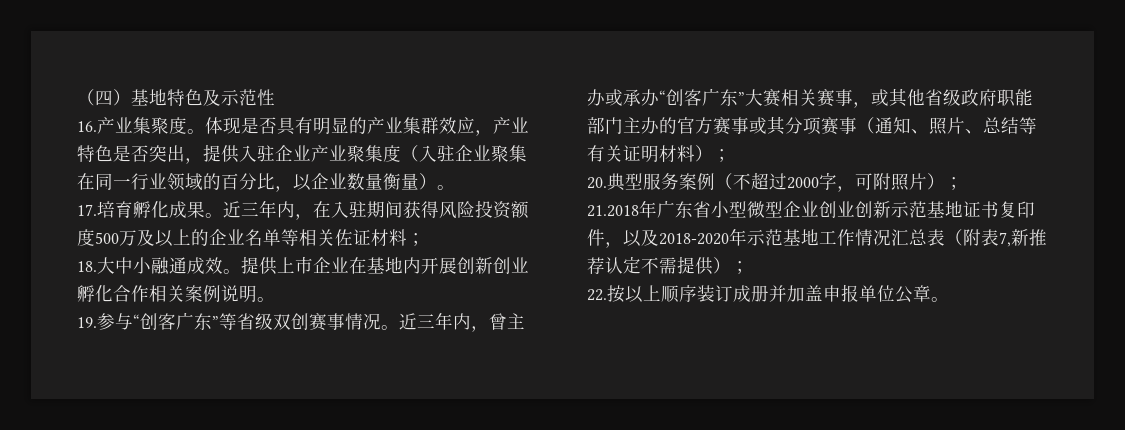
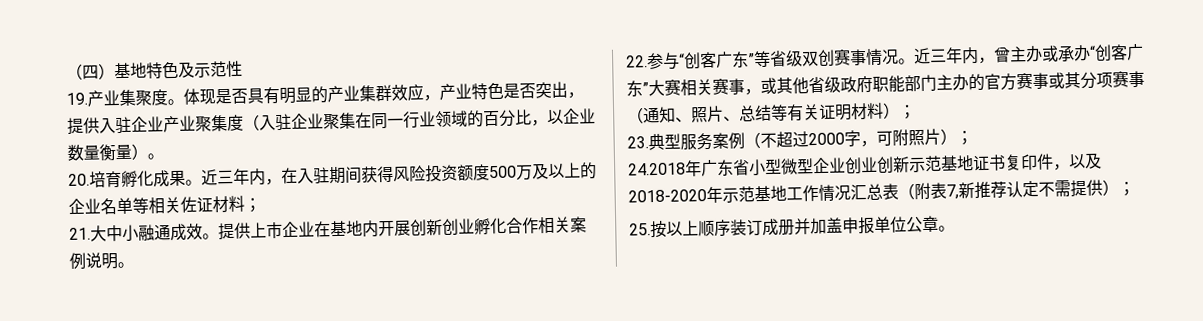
- 16.产业集聚度。
+ 19.产业集聚度。
- 17.培育孵化成果。
+ 20.培育孵化成果。
- 18.大中小融通成效。
+ 21.大中小融通成效。
- 19.参与“创客广东”等省级双创赛事情况。
+ 22.参与“创客广东”等省级双创赛事情况。
- 20.典型服务案例（不超过2000字，可附照片）；
+ 23.典型服务案例（不超过2000字，可附照片）；
- 21.2018年广东省小型微型企业创业创新示范基地证书复印件，以及2018-2020年示范基地工作情况汇总表（附表7,新推荐认定不需提供）；
+ 24.2018年广东省小型微型企业创业创新示范基地证书复印件，以及2018-2020年示范基地工作情况汇总表（附表7,新推荐认定不需提供）；
- 22.按以上顺序装订成册并加盖申报单位公章。
+ 25.按以上顺序装订成册并加盖申报单位公章。

